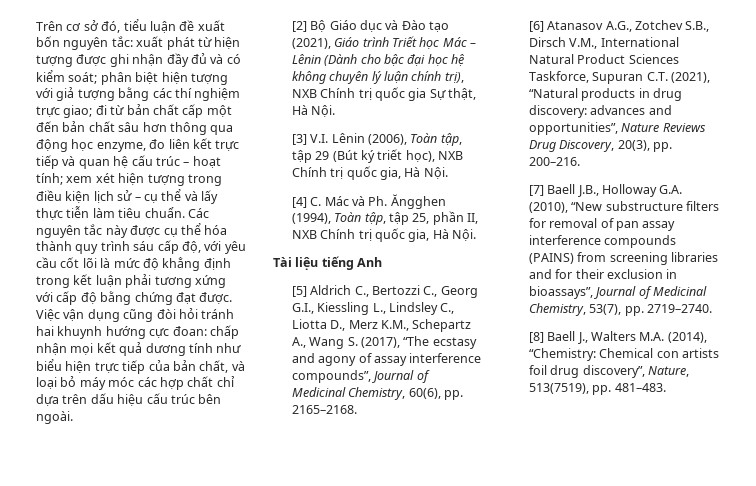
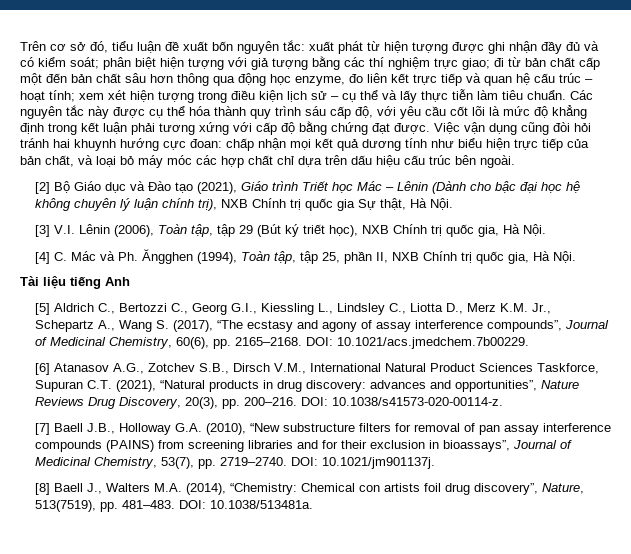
- [5] Aldrich C., Bertozzi C., Georg G.I., Kiessling L., Lindsley C., Liotta D., Merz K.M., Schepartz A., Wang S. (2017), “The ecstasy and agony of assay interference compounds”, Journal of Medicinal Chemistry, 60(6), pp. 2165–2168.
+ [5] Aldrich C., Bertozzi C., Georg G.I., Kiessling L., Lindsley C., Liotta D., Merz K.M. Jr., Schepartz A., Wang S. (2017), “The ecstasy and agony of assay interference compounds”, Journal of Medicinal Chemistry, 60(6), pp. 2165–2168. DOI: 10.1021/acs.jmedchem.7b00229.
+ DOI: 10.1038/s41573-020-00114-z.
+ DOI: 10.1021/jm901137j.
+ DOI: 10.1038/513481a.

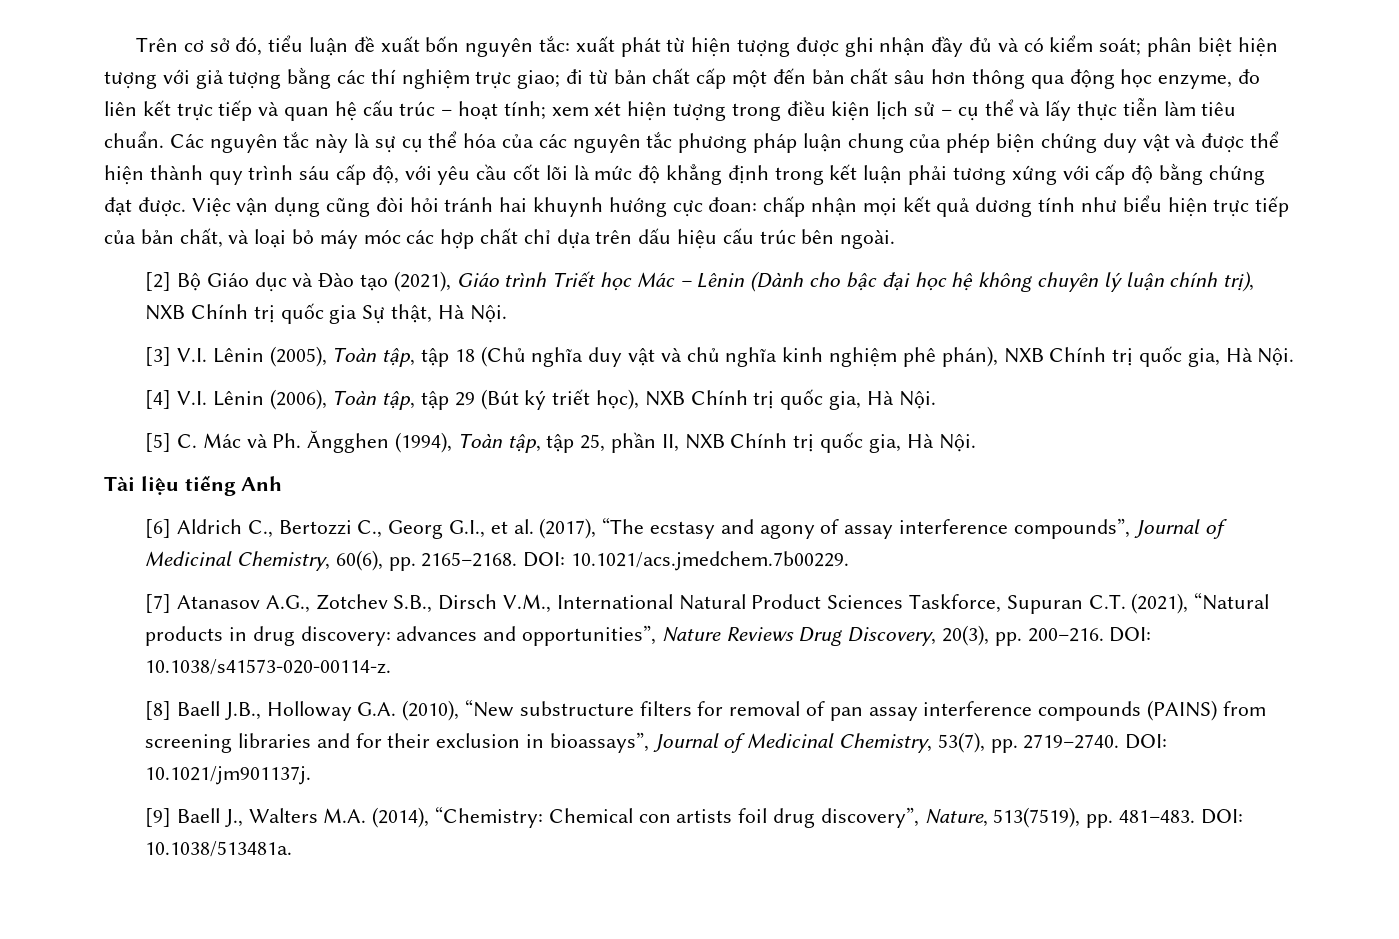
- Các nguyên tắc này được cụ thể hóa thành quy trình sáu cấp độ, với yêu cầu cốt lõi là mức độ khẳng định trong kết luận phải tương xứng với cấp độ bằng chứng đạt được.
+ Các nguyên tắc này là sự cụ thể hóa của các nguyên tắc phương pháp luận chung của phép biện chứng duy vật và được thể hiện thành quy trình sáu cấp độ, với yêu cầu cốt lõi là mức độ khẳng định trong kết luận phải tương xứng với cấp độ bằng chứng đạt được.
- [3] V.I. Lênin (2006), Toàn tập, tập 29 (Bút ký triết học), NXB Chính trị quốc gia, Hà Nội.
+ [3] V.I. Lênin (2005), Toàn tập, tập 18 (Chủ nghĩa duy vật và chủ nghĩa kinh nghiệm phê phán), NXB Chính trị quốc gia, Hà Nội.
+ [4] V.I. Lênin (2006), Toàn tập, tập 29 (Bút ký triết học), NXB Chính trị quốc gia, Hà Nội.
- [4] C. Mác và Ph. Ăngghen (1994), Toàn tập, tập 25, phần II, NXB Chính trị quốc gia, Hà Nội.
+ [5] C. Mác và Ph. Ăngghen (1994), Toàn tập, tập 25, phần II, NXB Chính trị quốc gia, Hà Nội.
- [5] Aldrich C., Bertozzi C., Georg G.I., Kiessling L., Lindsley C., Liotta D., Merz K.M. Jr., Schepartz A., Wang S. (2017), “The ecstasy and agony of assay interference compounds”, Journal of Medicinal Chemistry, 60(6), pp. 2165–2168.
+ [6] Aldrich C., Bertozzi C., Georg G.I., et al. (2017), “The ecstasy and agony of assay interference compounds”, Journal of Medicinal Chemistry, 60(6), pp. 2165–2168.
- [6] Atanasov A.G., Zotchev S.B., Dirsch V.M., International Natural Product Sciences Taskforce, Supuran C.T. (2021), “Natural products in drug discovery: advances and opportunities”, Nature Reviews Drug Discovery, 20(3), pp. 200–216.
+ [7] Atanasov A.G., Zotchev S.B., Dirsch V.M., International Natural Product Sciences Taskforce, Supuran C.T. (2021), “Natural products in drug discovery: advances and opportunities”, Nature Reviews Drug Discovery, 20(3), pp. 200–216.
- [7] Baell J.B., Holloway G.A. (2010), “New substructure filters for removal of pan assay interference compounds (PAINS) from screening libraries and for their exclusion in bioassays”, Journal of Medicinal Chemistry, 53(7), pp. 2719–2740.
+ [8] Baell J.B., Holloway G.A. (2010), “New substructure filters for removal of pan assay interference compounds (PAINS) from screening libraries and for their exclusion in bioassays”, Journal of Medicinal Chemistry, 53(7), pp. 2719–2740.
- [8] Baell J., Walters M.A. (2014), “Chemistry: Chemical con artists foil drug discovery”, Nature, 513(7519), pp. 481–483.
+ [9] Baell J., Walters M.A. (2014), “Chemistry: Chemical con artists foil drug discovery”, Nature, 513(7519), pp. 481–483.

